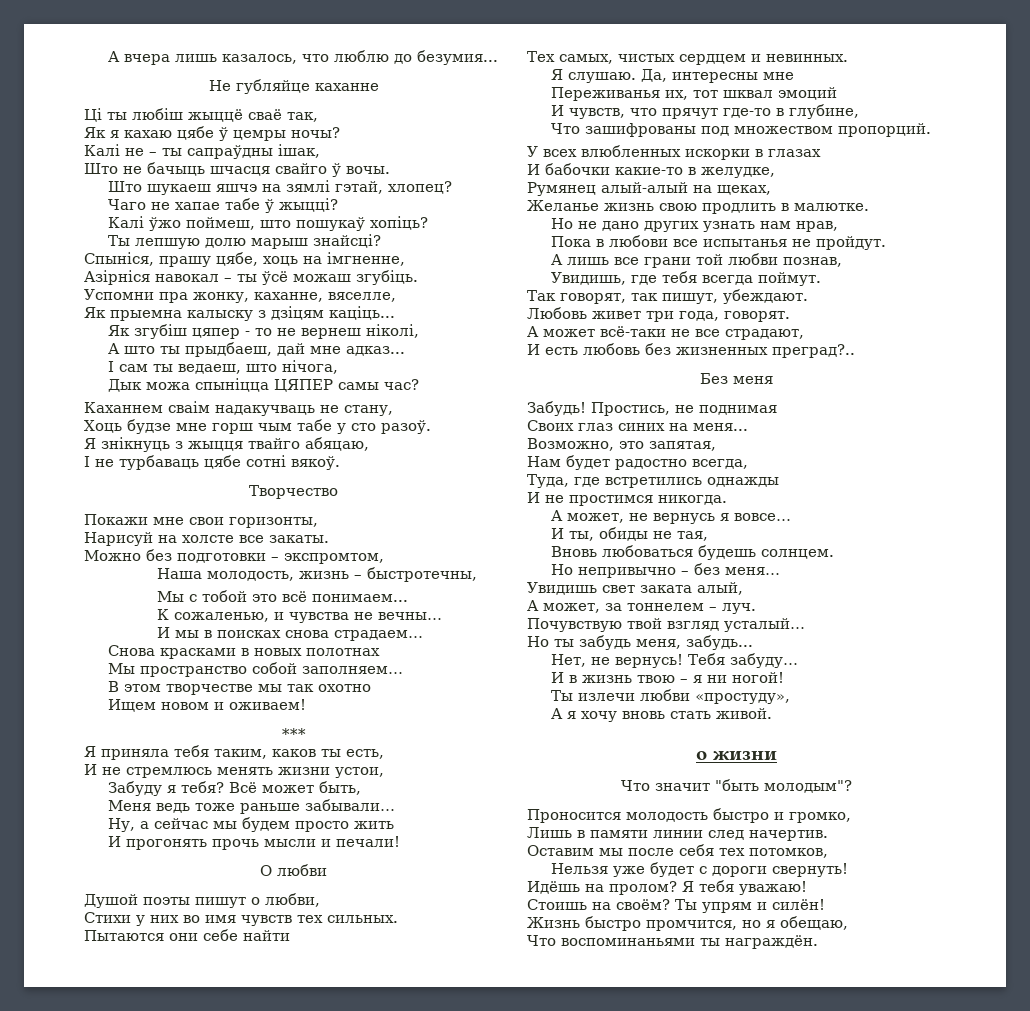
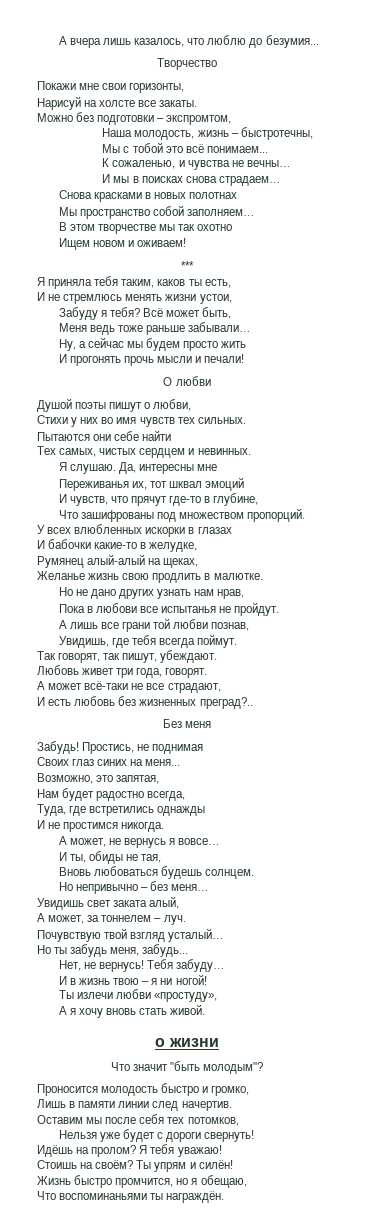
- Не губляйце каханне
- Цi ты любiш жыццё сваё так,
- Як я кахаю цябе ў цемры ночы?
- Калi не – ты сапраўдны iшак,
- Што не бачыць шчасця свайго ў вочы.
- Што шукаеш яшчэ на зямлi гэтай, хлопец?
- Чаго не хапае табе ў жыццi?
- Калi ўжо поймеш, што пошукаў хопiць?
- Ты лепшую долю марыш знайсцi?
- Спынiся, прашу цябе, хоць на iмгненне,
- Азiрніся навокал – ты ўсё можаш згубiць.
- Успомни пра жонку, каханне, вяселле,
- Як прыемна калыску з дзiцям кацiць...
- Як згубiш цяпер - то не вернеш нiколi,
- А што ты прыдбаеш, дай мне адказ...
- I сам ты ведаеш, што нiчога,
- Дык можа спынiцца ЦЯПЕР самы час?
- Каханнем сваiм надакучваць не стану,
- Хоць будзе мне горш чым табе у сто разоў.
- Я знiкнуць з жыцця твайго абяцаю,
- I не турбаваць цябе сотнi вякоў.

